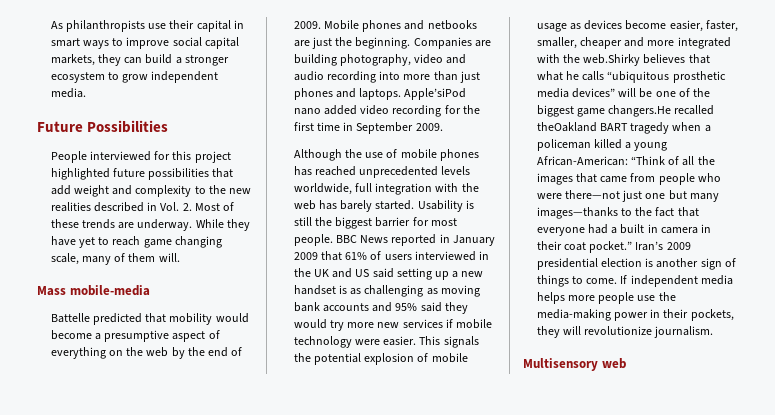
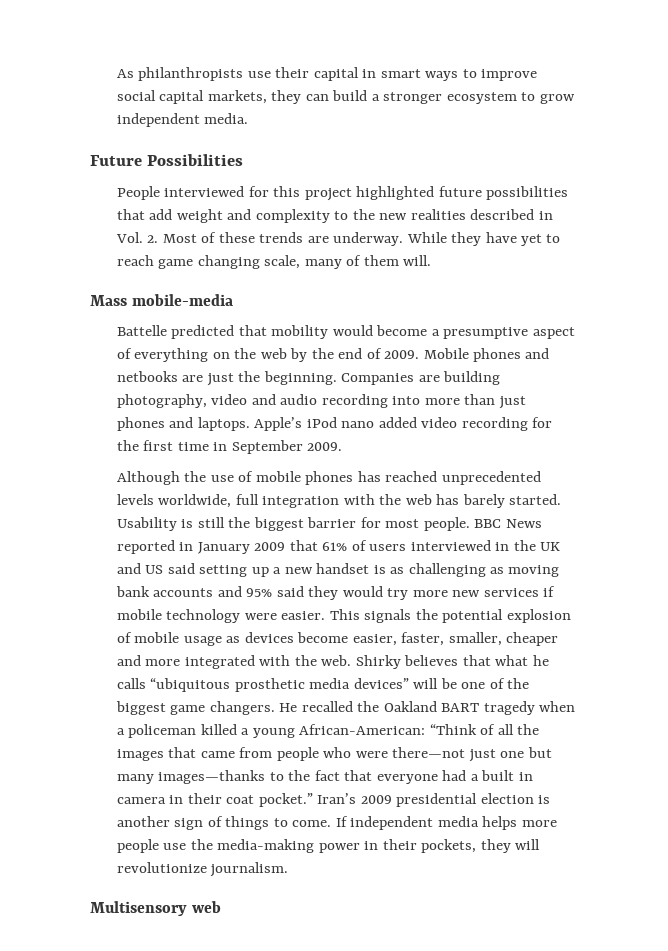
- Apple’siPod nano added video recording for the first time in September 2009.
+ Apple’s iPod nano added video recording for the first time in September 2009.
- This signals the potential explosion of mobile usage as devices become easier, faster, smaller, cheaper and more integrated with the web.Shirky believes that what he calls “ubiquitous prosthetic media devices” will be one of the biggest game changers.He recalled theOakland BART tragedy when a policeman killed a young African-American:
+ This signals the potential explosion of mobile usage as devices become easier, faster, smaller, cheaper and more integrated with the web. Shirky believes that what he calls “ubiquitous prosthetic media devices” will be one of the biggest game changers. He recalled the Oakland BART tragedy when a policeman killed a young African-American:

